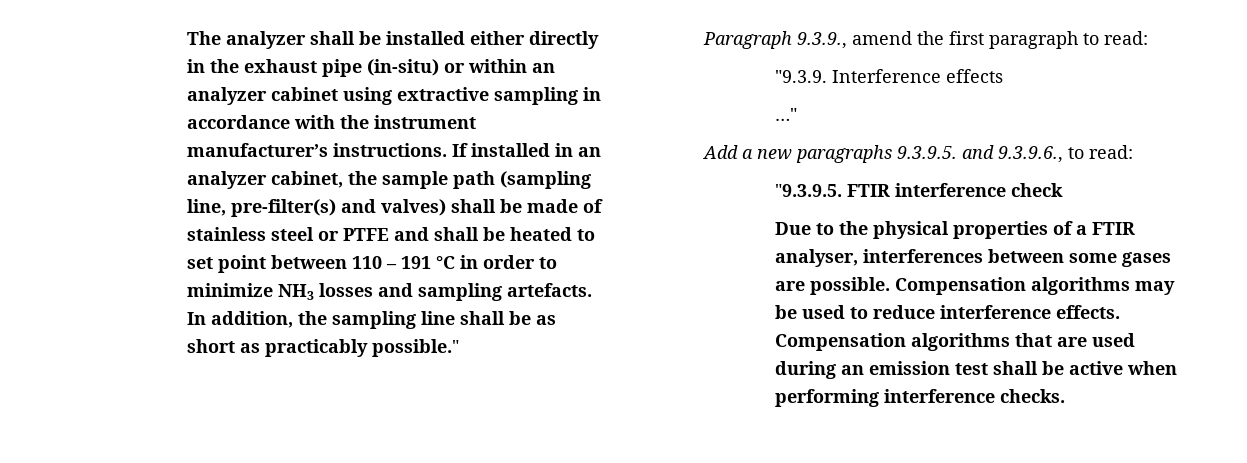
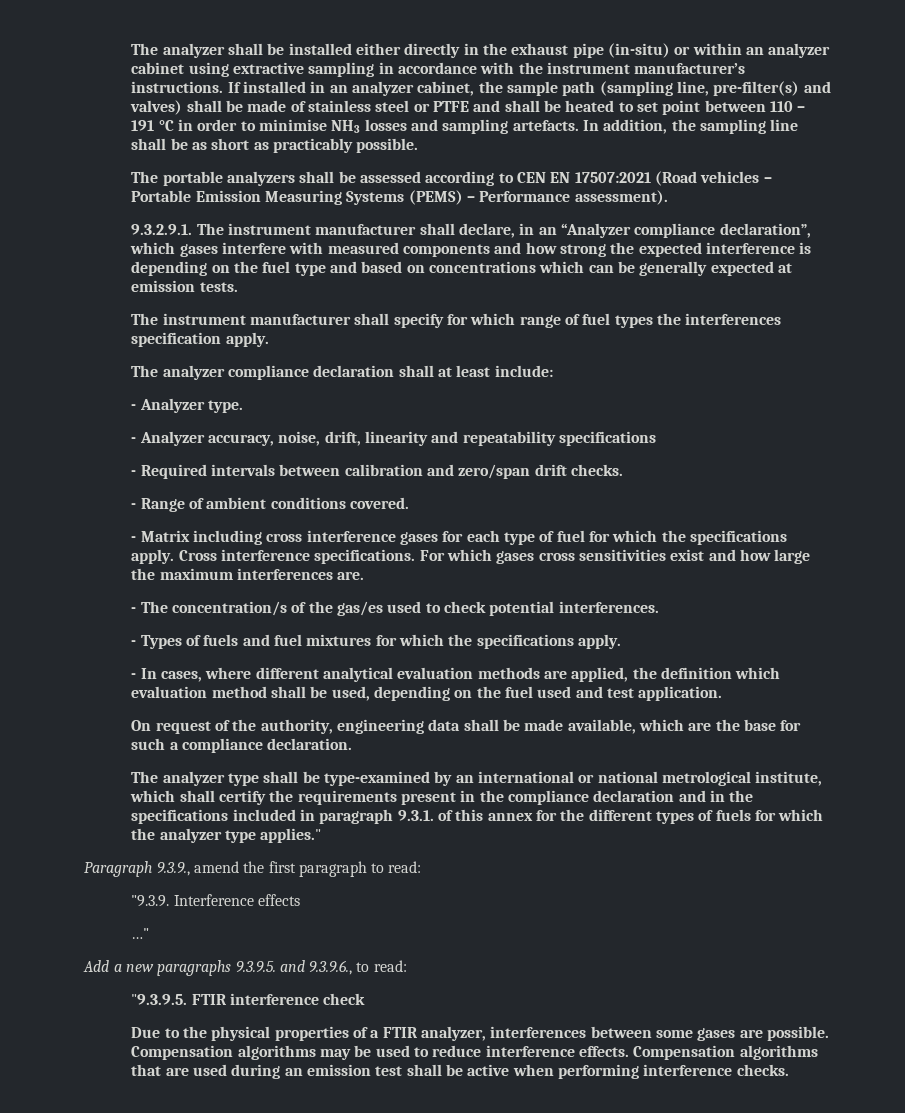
- If installed in an analyzer cabinet, the sample path (sampling line, pre-filter(s) and valves) shall be made of stainless steel or PTFE and shall be heated to set point between 110 – 191 °C in order to minimize NH3 losses and sampling artefacts.
+ If installed in an analyzer cabinet, the sample path (sampling line, pre-filter(s) and valves) shall be made of stainless steel or PTFE and shall be heated to set point between 110 – 191 °C in order to minimise NH3 losses and sampling artefacts.
- In addition, the sampling line shall be as short as practicably possible."
+ In addition, the sampling line shall be as short as practicably possible.
+ The portable analyzers shall be assessed according to CEN EN 17507:2021 (Road vehicles – Portable Emission Measuring Systems (PEMS) – Performance assessment).
+ 9.3.2.9.1. The instrument manufacturer shall declare, in an “Analyzer compliance declaration”, which gases interfere with measured components and how strong the expected interference is depending on the fuel type and based on concentrations which can be generally expected at emission tests.
+ The instrument manufacturer shall specify for which range of fuel types the interferences specification apply.
+ The analyzer compliance declaration shall at least include:
+ - Analyzer type.
+ - Analyzer accuracy, noise, drift, linearity and repeatability specifications
+ - Required intervals between calibration and zero/span drift checks.
+ - Range of ambient conditions covered.
+ - Matrix including cross interference gases for each type of fuel for which the specifications apply. Cross interference specifications. For which gases cross sensitivities exist and how large the maximum interferences are.
+ - The concentration/s of the gas/es used to check potential interferences.
+ - Types of fuels and fuel mixtures for which the specifications apply.
+ - In cases, where different analytical evaluation methods are applied, the definition which evaluation method shall be used, depending on the fuel used and test application.
+ On request of the authority, engineering data shall be made available, which are the base for such a compliance declaration.
+ The analyzer type shall be type-examined by an international or national metrological institute, which shall certify the requirements present in the compliance declaration and in the specifications included in paragraph 9.3.1. of this annex for the different types of fuels for which the analyzer type applies."
- Due to the physical properties of a FTIR analyser, interferences between some gases are possible.
+ Due to the physical properties of a FTIR analyzer, interferences between some gases are possible.

